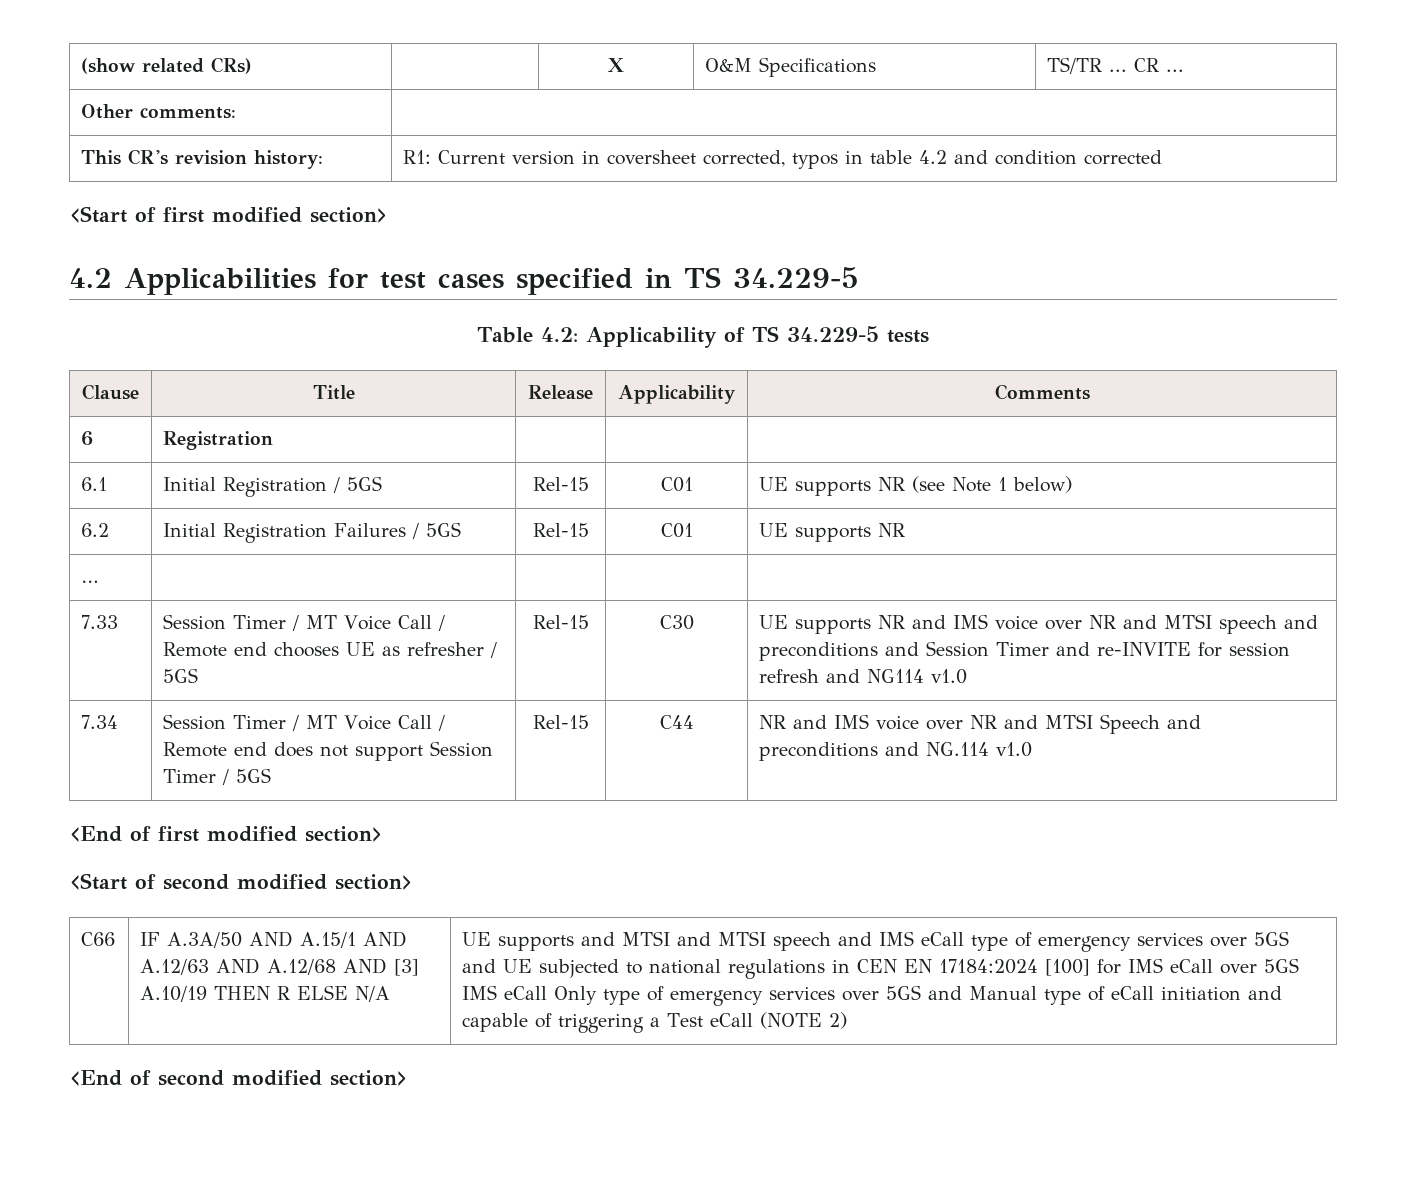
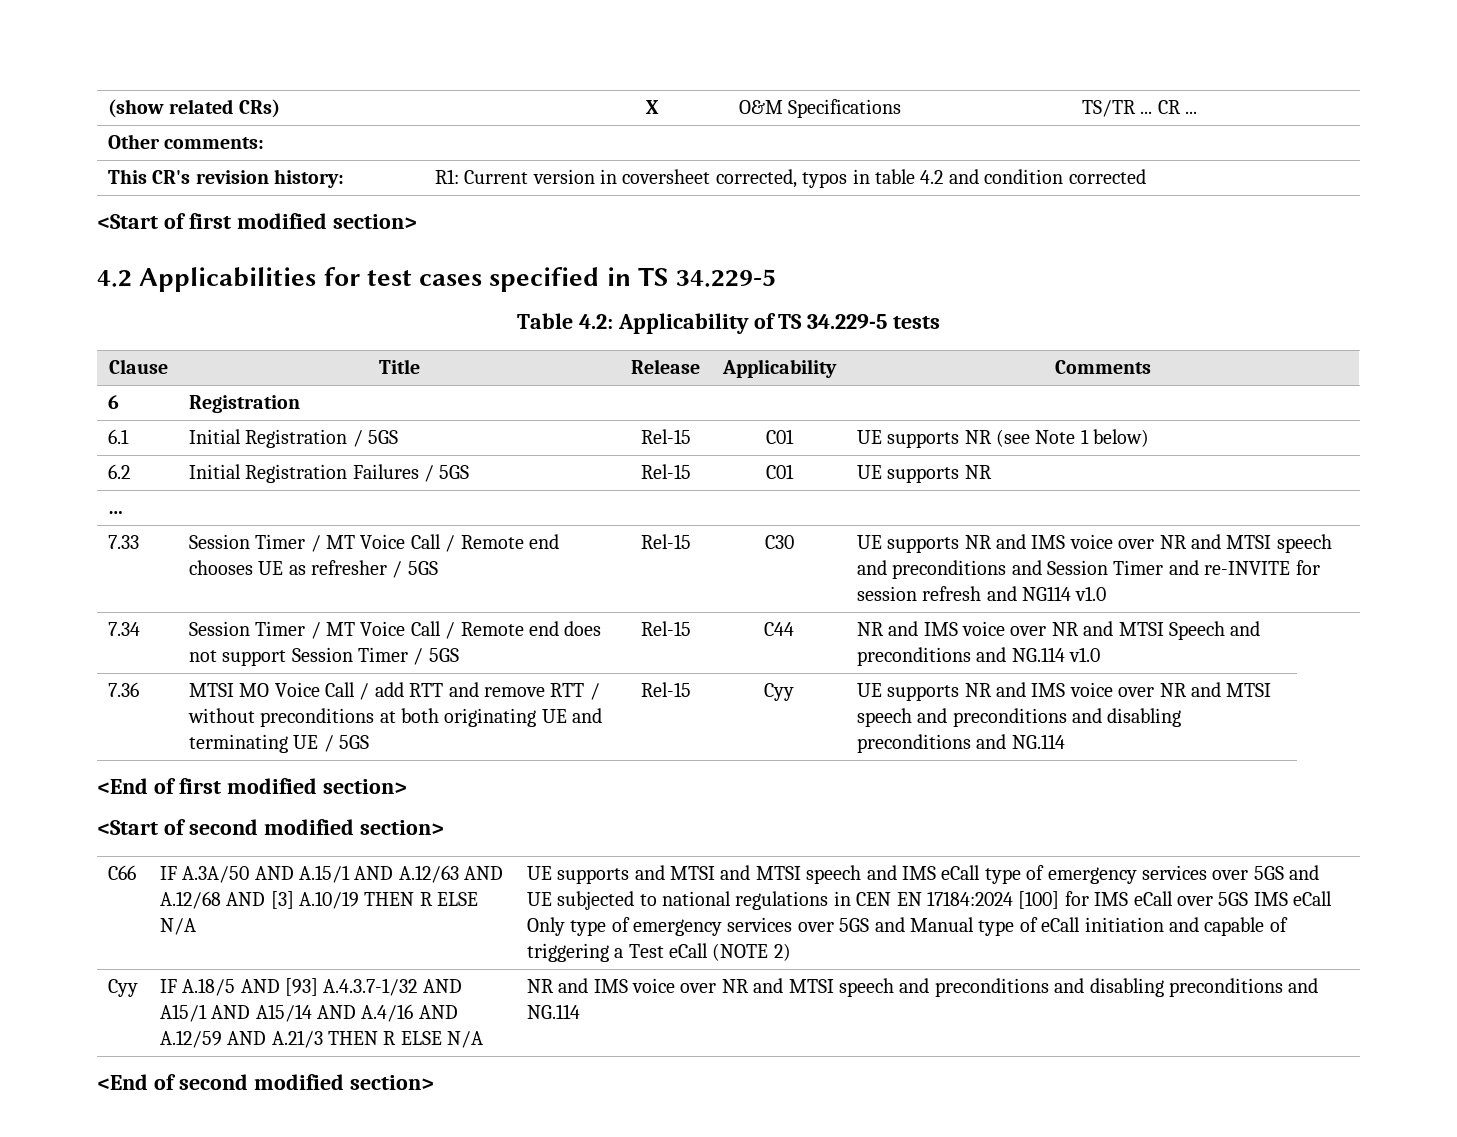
+ 7.36 | MTSI MO Voice Call / add RTT and remove RTT / without preconditions at both originating UE and terminating UE / 5GS | Rel-15 | Cyy | UE supports NR and IMS voice over NR and MTSI speech and preconditions and disabling preconditions and NG.114
+ Cyy | IF A.18/5 AND [93] A.4.3.7-1/32 AND A15/1 AND A15/14 AND A.4/16 AND A.12/59 AND A.21/3 THEN R ELSE N/A | NR and IMS voice over NR and MTSI speech and preconditions and disabling preconditions and NG.114

